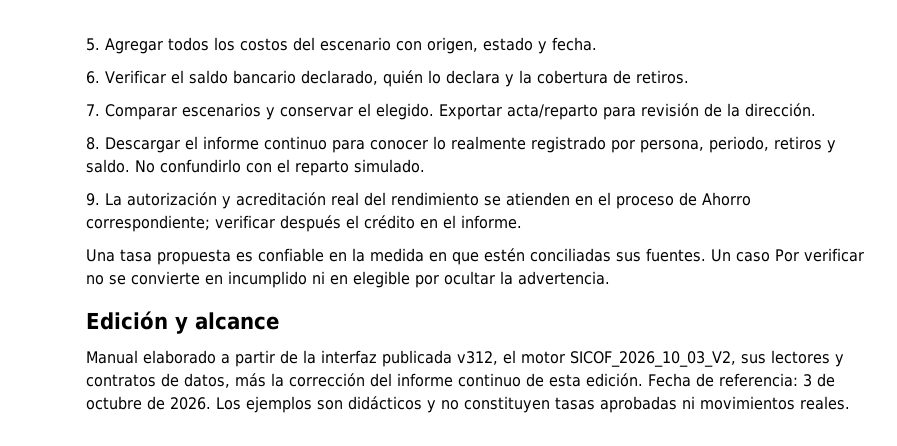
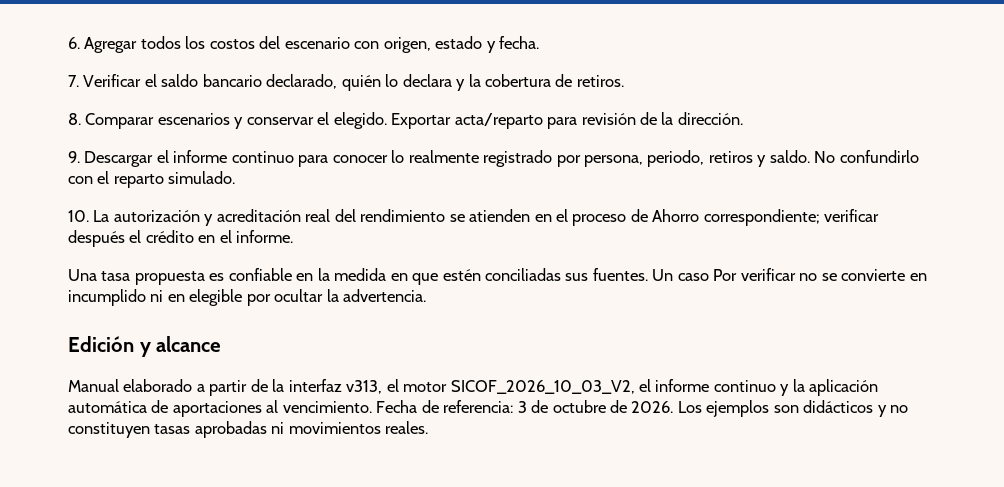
- 5. Agregar todos los costos del escenario con origen, estado y fecha.
+ 6. Agregar todos los costos del escenario con origen, estado y fecha.
- 6. Verificar el saldo bancario declarado, quién lo declara y la cobertura de retiros.
+ 7. Verificar el saldo bancario declarado, quién lo declara y la cobertura de retiros.
- 7. Comparar escenarios y conservar el elegido.
+ 8. Comparar escenarios y conservar el elegido.
- 8. Descargar el informe continuo para conocer lo realmente registrado por persona, periodo, retiros y saldo.
+ 9. Descargar el informe continuo para conocer lo realmente registrado por persona, periodo, retiros y saldo.
- 9. La autorización y acreditación real del rendimiento se atienden en el proceso de Ahorro correspondiente; verificar después el crédito en el informe.
+ 10. La autorización y acreditación real del rendimiento se atienden en el proceso de Ahorro correspondiente; verificar después el crédito en el informe.
- Manual elaborado a partir de la interfaz publicada v312, el motor SICOF_2026_10_03_V2, sus lectores y contratos de datos, más la corrección del informe continuo de esta edición.
+ Manual elaborado a partir de la interfaz v313, el motor SICOF_2026_10_03_V2, el informe continuo y la aplicación automática de aportaciones al vencimiento.

